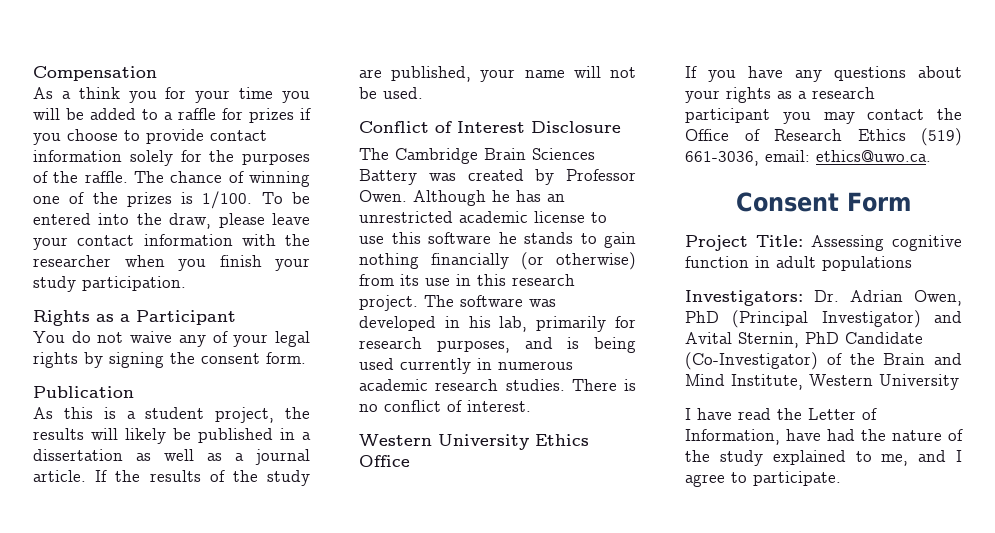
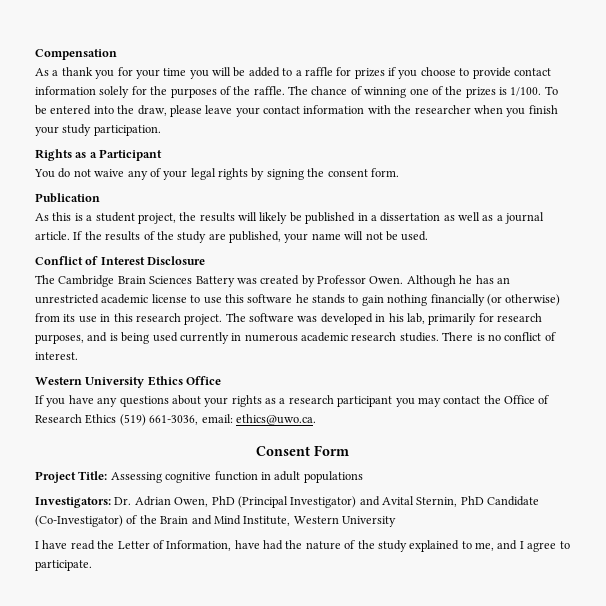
- As a think you for your time you will be added to a raffle for prizes if you choose to provide contact information solely for the purposes of the raffle.
+ As a thank you for your time you will be added to a raffle for prizes if you choose to provide contact information solely for the purposes of the raffle.

